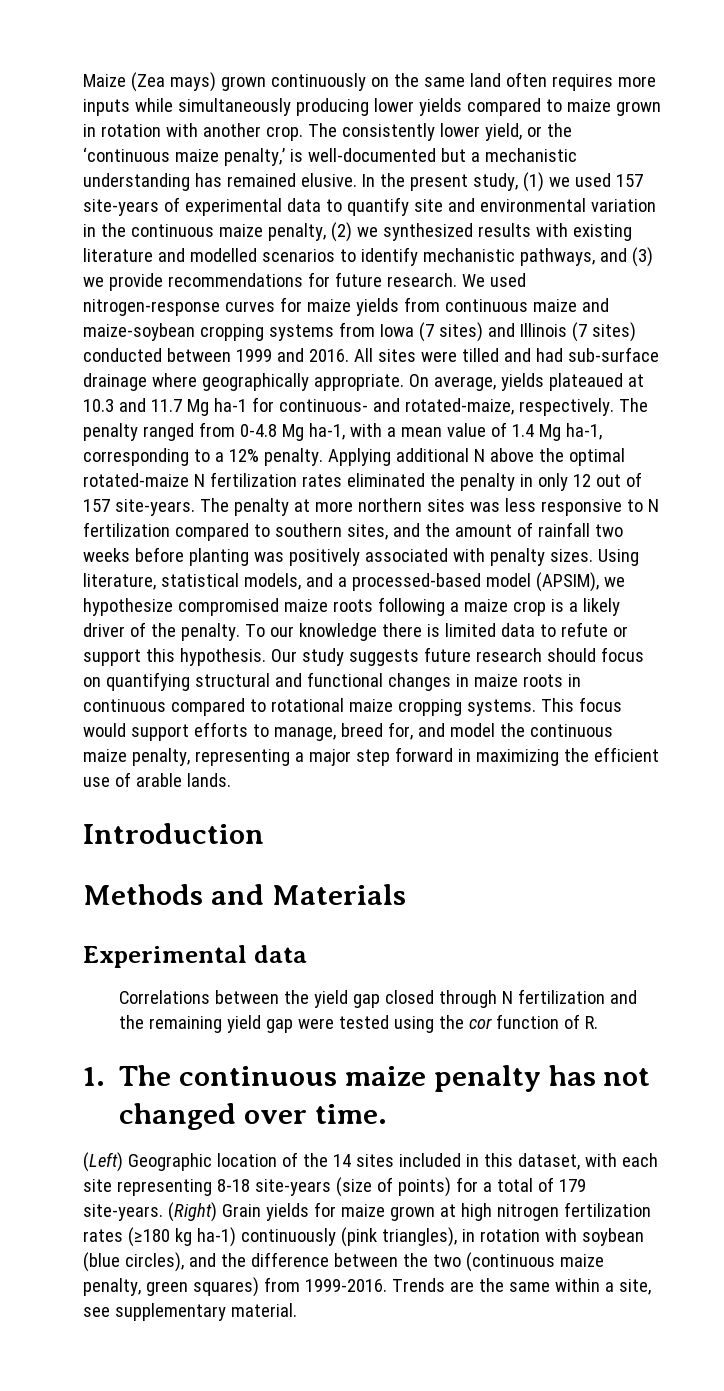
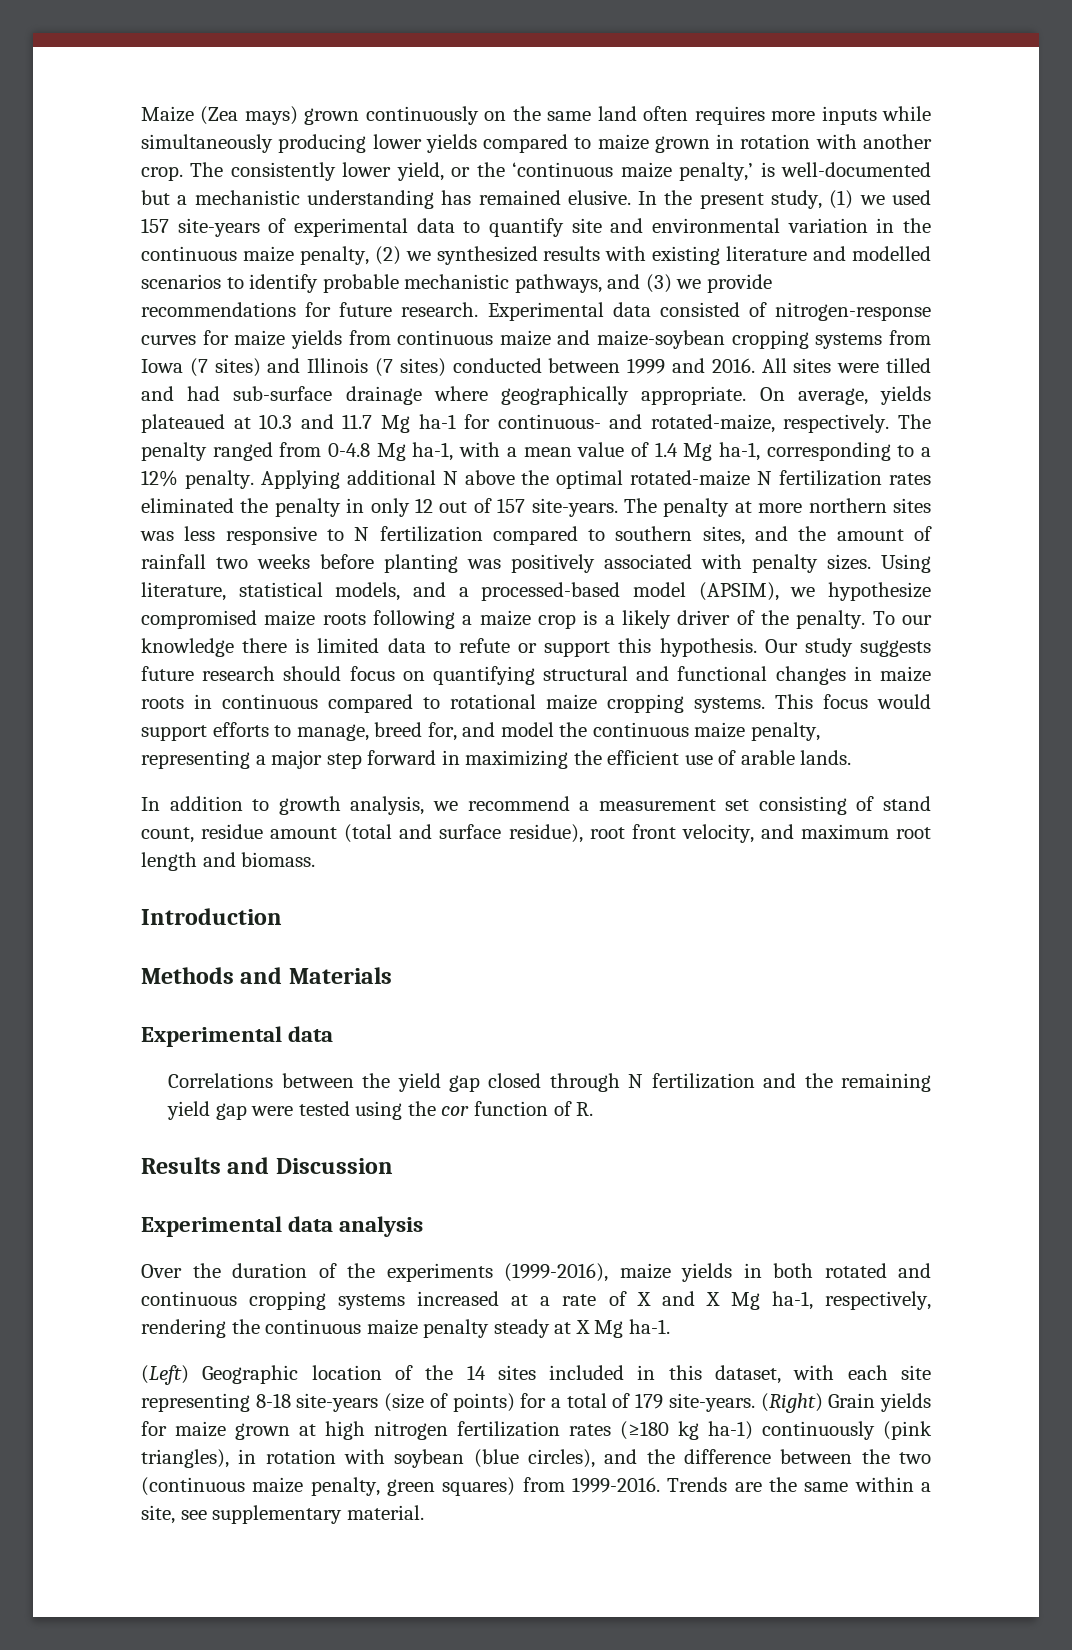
- In the present study, (1) we used 157 site-years of experimental data to quantify site and environmental variation in the continuous maize penalty, (2) we synthesized results with existing literature and modelled scenarios to identify mechanistic pathways, and (3) we provide recommendations for future research.
+ In the present study, (1) we used 157 site-years of experimental data to quantify site and environmental variation in the continuous maize penalty, (2) we synthesized results with existing literature and modelled scenarios to identify probable mechanistic pathways, and (3) we provide recommendations for future research.
- We used nitrogen-response curves for maize yields from continuous maize and maize-soybean cropping systems from Iowa (7 sites) and Illinois (7 sites) conducted between 1999 and 2016.
+ Experimental data consisted of nitrogen-response curves for maize yields from continuous maize and maize-soybean cropping systems from Iowa (7 sites) and Illinois (7 sites) conducted between 1999 and 2016.
+ In addition to growth analysis, we recommend a measurement set consisting of stand count, residue amount (total and surface residue), root front velocity, and maximum root length and biomass.
- 1. The continuous maize penalty has not changed over time.
+ Results and Discussion
+ Experimental data analysis
+ Over the duration of the experiments (1999-2016), maize yields in both rotated and continuous cropping systems increased at a rate of X and X Mg ha-1, respectively, rendering the continuous maize penalty steady at X Mg ha-1.

